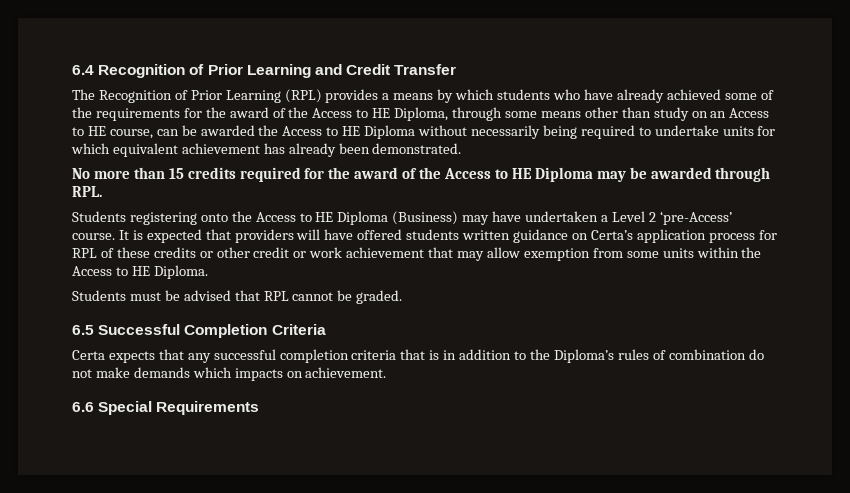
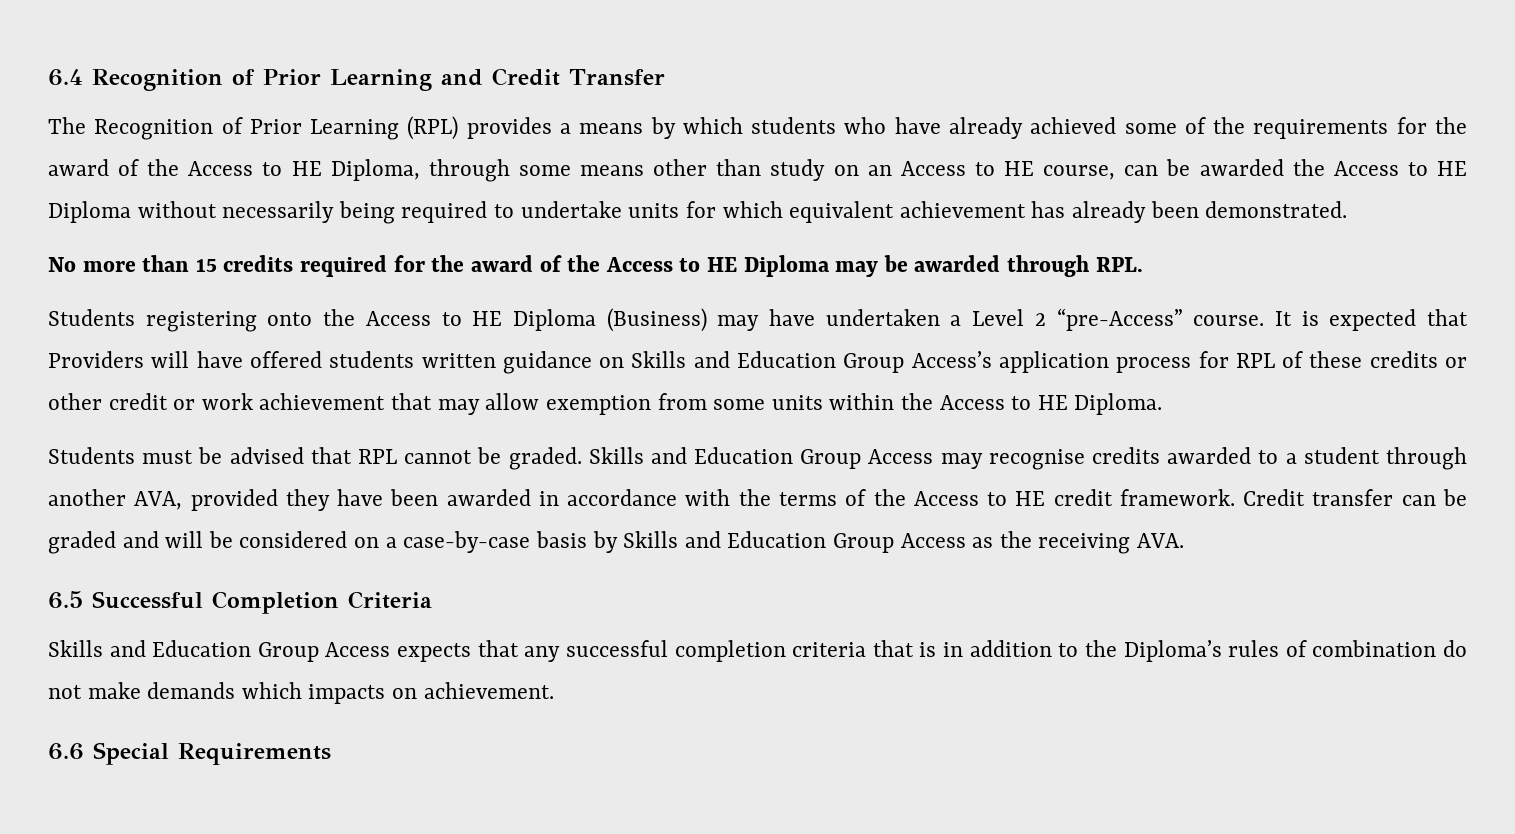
- Students registering onto the Access to HE Diploma (Business) may have undertaken a Level 2 ‘pre-Access’ course.
+ Students registering onto the Access to HE Diploma (Business) may have undertaken a Level 2 “pre-Access” course.
- It is expected that providers will have offered students written guidance on Certa’s application process for RPL of these credits or other credit or work achievement that may allow exemption from some units within the Access to HE Diploma.
+ It is expected that Providers will have offered students written guidance on Skills and Education Group Access’s application process for RPL of these credits or other credit or work achievement that may allow exemption from some units within the Access to HE Diploma.
+ Skills and Education Group Access may recognise credits awarded to a student through another AVA, provided they have been awarded in accordance with the terms of the Access to HE credit framework. Credit transfer can be graded and will be considered on a case-by-case basis by Skills and Education Group Access as the receiving AVA.
- Certa expects that any successful completion criteria that is in addition to the Diploma’s rules of combination do not make demands which impacts on achievement.
+ Skills and Education Group Access expects that any successful completion criteria that is in addition to the Diploma’s rules of combination do not make demands which impacts on achievement.

